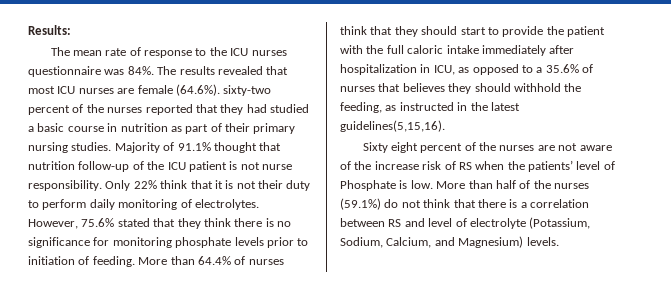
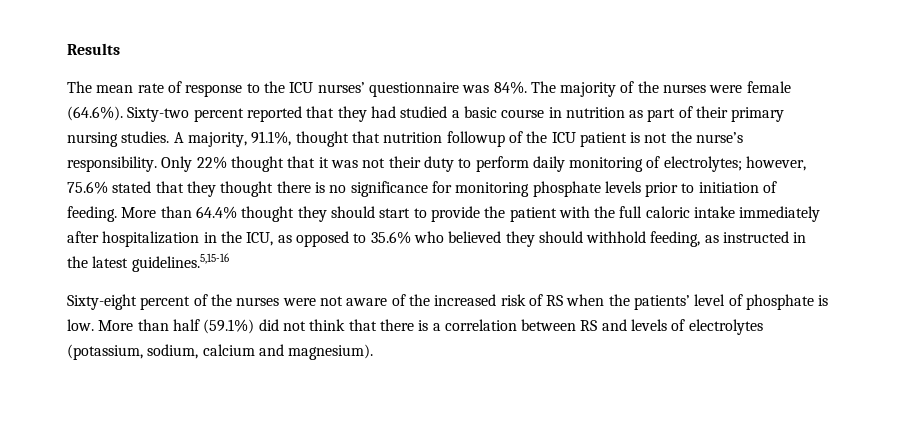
- Results:
+ Results
- The mean rate of response to the ICU nurses questionnaire was 84%.
+ The mean rate of response to the ICU nurses’ questionnaire was 84%.
- The results revealed that most ICU nurses are female (64.6%). sixty-two percent of the nurses reported that they had studied a basic course in nutrition as part of their primary nursing studies.
+ The majority of the nurses were female (64.6%). Sixty-two percent reported that they had studied a basic course in nutrition as part of their primary nursing studies.
- Majority of 91.1% thought that nutrition follow-up of the ICU patient is not nurse responsibility.
+ A majority, 91.1%, thought that nutrition followup of the ICU patient is not the nurse’s responsibility.
- Only 22% think that it is not their duty to perform daily monitoring of electrolytes. However, 75.6% stated that they think there is no significance for monitoring phosphate levels prior to initiation of feeding.
+ Only 22% thought that it was not their duty to perform daily monitoring of electrolytes; however, 75.6% stated that they thought there is no significance for monitoring phosphate levels prior to initiation of feeding.
- More than 64.4% of nurses think that they should start to provide the patient with the full caloric intake immediately after hospitalization in ICU, as opposed to a 35.6% of nurses that believes they should withhold the feeding, as instructed in the latest guidelines(5,15,16).
- Sixty eight percent of the nurses are not aware of the increase risk of RS when the patients’ level of Phosphate is low.
+ More than 64.4% thought they should start to provide the patient with the full caloric intake immediately after hospitalization in the ICU, as opposed to 35.6% who believed they should withhold feeding, as instructed in the latest guidelines.5,15-16
+ Sixty-eight percent of the nurses were not aware of the increased risk of RS when the patients’ level of phosphate is low.
- More than half of the nurses (59.1%) do not think that there is a correlation between RS and level of electrolyte (Potassium, Sodium, Calcium, and Magnesium) levels.
+ More than half (59.1%) did not think that there is a correlation between RS and levels of electrolytes (potassium, sodium, calcium and magnesium).

